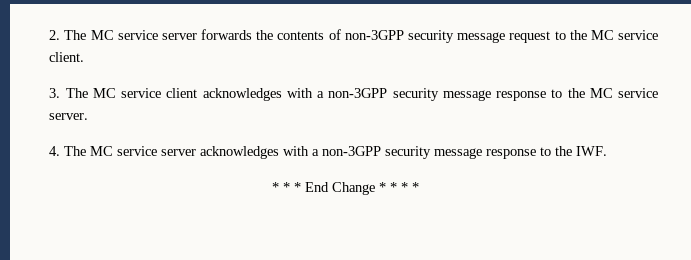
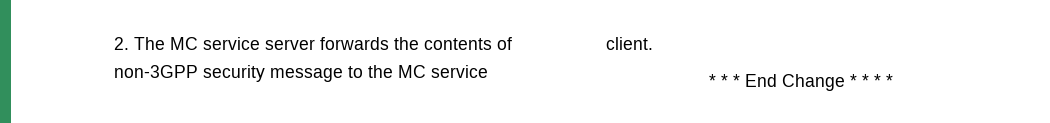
- 2. The MC service server forwards the contents of non-3GPP security message request to the MC service client.
+ 2. The MC service server forwards the contents of non-3GPP security message to the MC service client.
- 3. The MC service client acknowledges with a non-3GPP security message response to the MC service server.
- 4. The MC service server acknowledges with a non-3GPP security message response to the IWF.

